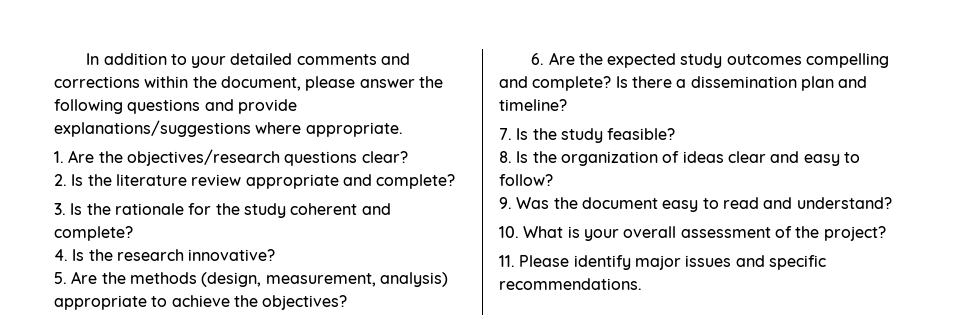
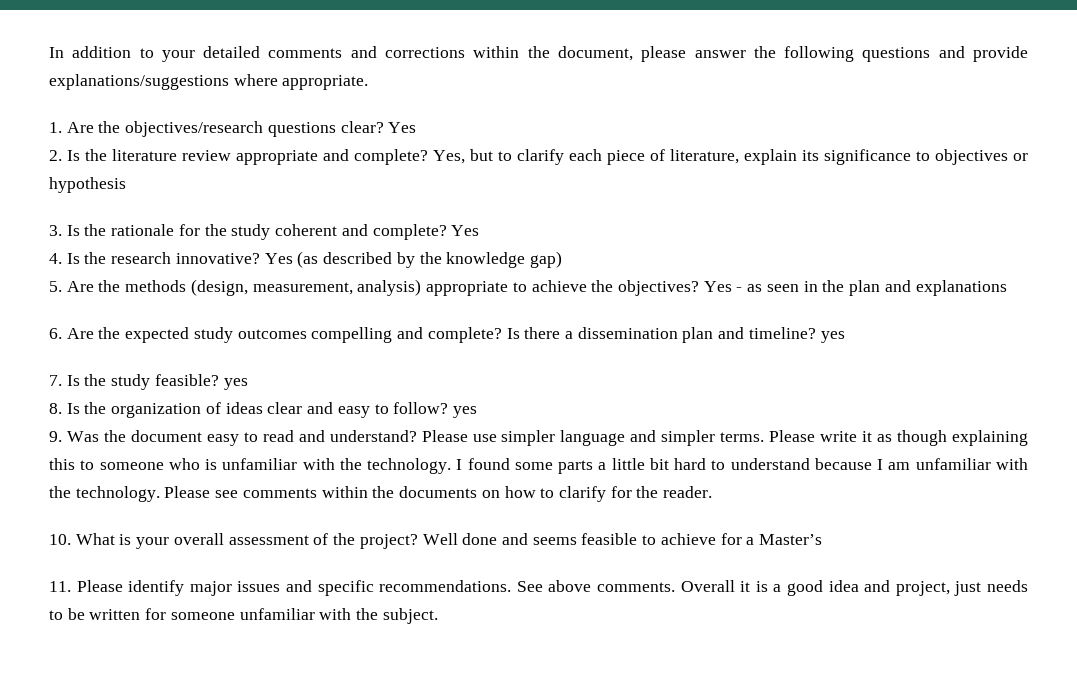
- 1. Are the objectives/research questions clear?
+ 1. Are the objectives/research questions clear? Yes
+ Yes, but to clarify each piece of literature, explain its significance to objectives or hypothesis
- 3. Is the rationale for the study coherent and complete?
+ 3. Is the rationale for the study coherent and complete? Yes
+ Yes (as described by the knowledge gap)
+ Yes - as seen in the plan and explanations
- Is there a dissemination plan and timeline?
+ Is there a dissemination plan and timeline? yes
- 7. Is the study feasible?
+ 7. Is the study feasible? yes
- 8. Is the organization of ideas clear and easy to follow?
+ 8. Is the organization of ideas clear and easy to follow? yes
+ Please use simpler language and simpler terms. Please write it as though explaining this to someone who is unfamiliar with the technology. I found some parts a little bit hard to understand because I am unfamiliar with the technology. Please see comments within the documents on how to clarify for the reader.
+ Well done and seems feasible to achieve for a Master’s
+ See above comments. Overall it is a good idea and project, just needs to be written for someone unfamiliar with the subject.

